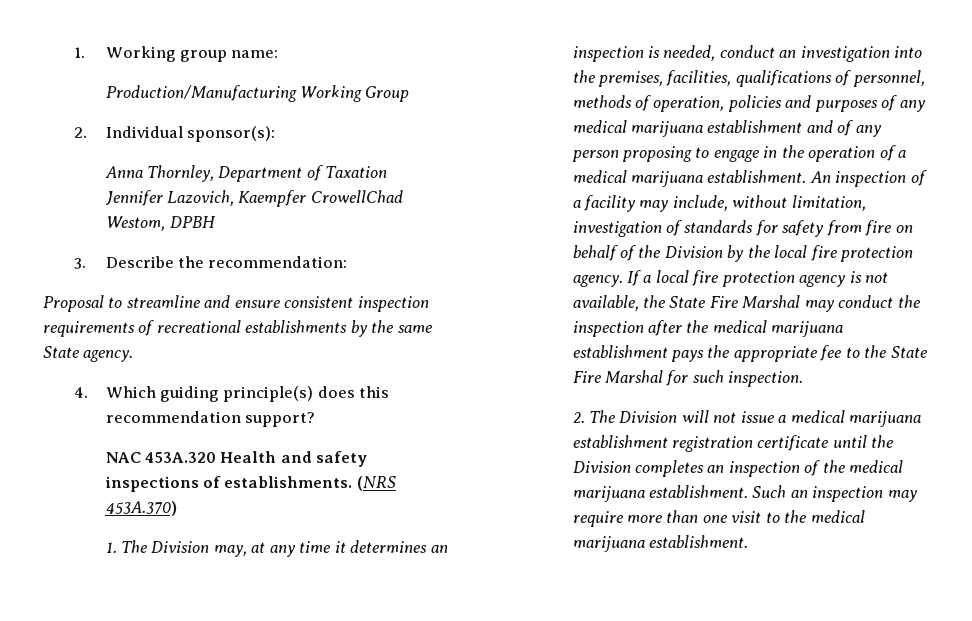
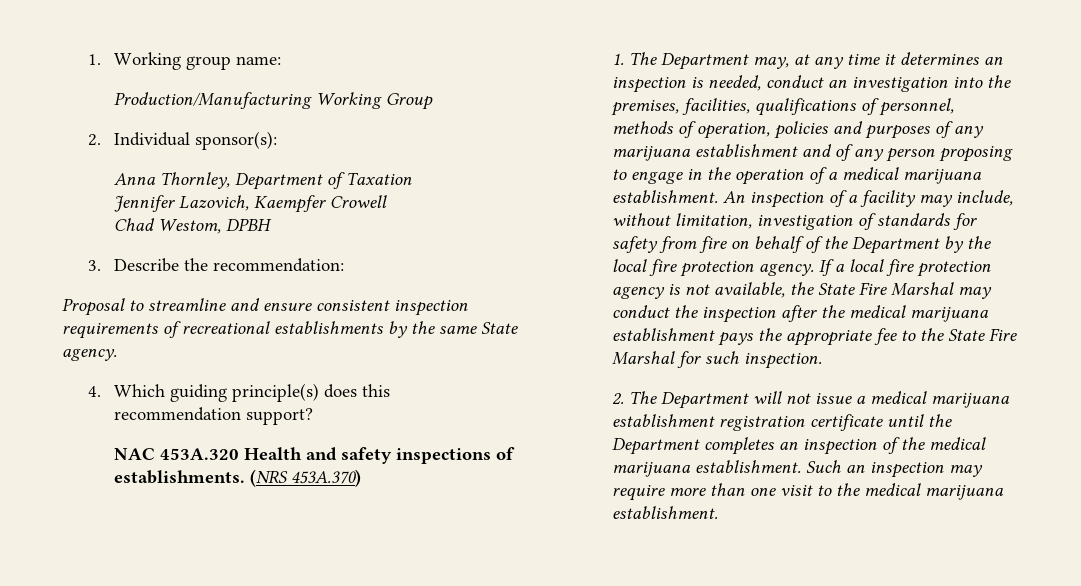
- Jennifer Lazovich, Kaempfer CrowellChad Westom, DPBH
+ Jennifer Lazovich, Kaempfer Crowell
+ Chad Westom, DPBH
- 1. The Division may, at any time it determines an inspection is needed, conduct an investigation into the premises, facilities, qualifications of personnel, methods of operation, policies and purposes of any medical marijuana establishment and of any person proposing to engage in the operation of a medical marijuana establishment.
+ 1. The Department may, at any time it determines an inspection is needed, conduct an investigation into the premises, facilities, qualifications of personnel, methods of operation, policies and purposes of any marijuana establishment and of any person proposing to engage in the operation of a medical marijuana establishment.
- An inspection of a facility may include, without limitation, investigation of standards for safety from fire on behalf of the Division by the local fire protection agency.
+ An inspection of a facility may include, without limitation, investigation of standards for safety from fire on behalf of the Department by the local fire protection agency.
- 2. The Division will not issue a medical marijuana establishment registration certificate until the Division completes an inspection of the medical marijuana establishment.
+ 2. The Department will not issue a medical marijuana establishment registration certificate until the Department completes an inspection of the medical marijuana establishment.

